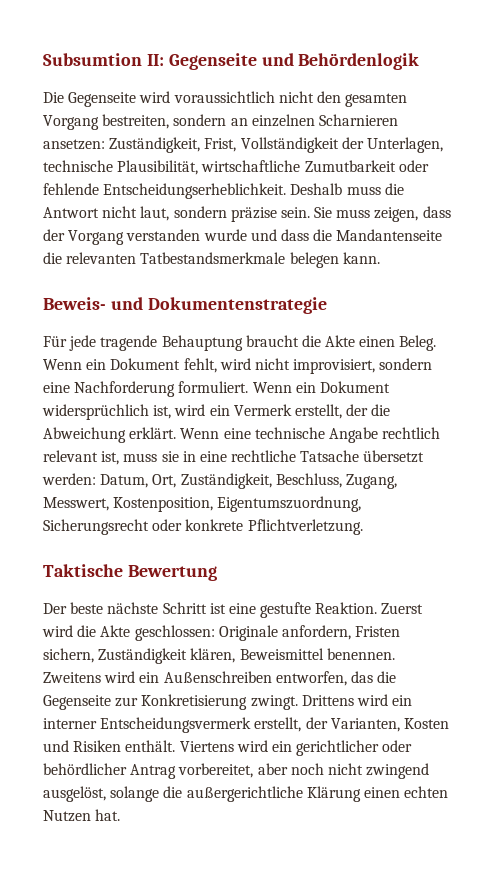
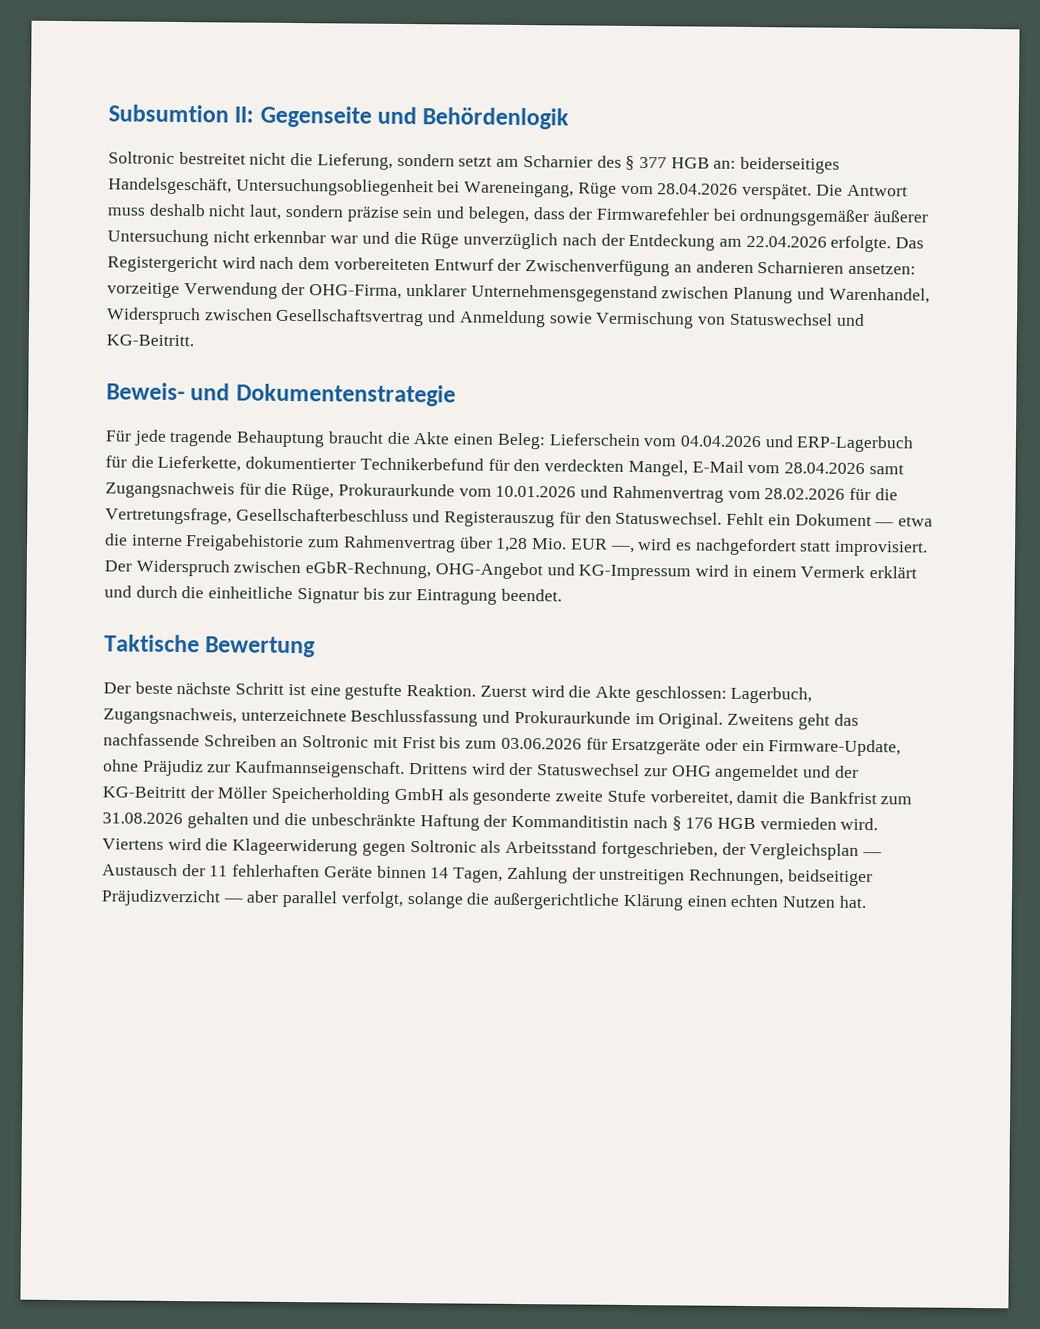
- Die Gegenseite wird voraussichtlich nicht den gesamten Vorgang bestreiten, sondern an einzelnen Scharnieren ansetzen: Zuständigkeit, Frist, Vollständigkeit der Unterlagen, technische Plausibilität, wirtschaftliche Zumutbarkeit oder fehlende Entscheidungserheblichkeit. Deshalb muss die Antwort nicht laut, sondern präzise sein. Sie muss zeigen, dass der Vorgang verstanden wurde und dass die Mandantenseite die relevanten Tatbestandsmerkmale belegen kann.
+ Soltronic bestreitet nicht die Lieferung, sondern setzt am Scharnier des § 377 HGB an: beiderseitiges Handelsgeschäft, Untersuchungsobliegenheit bei Wareneingang, Rüge vom 28.04.2026 verspätet. Die Antwort muss deshalb nicht laut, sondern präzise sein und belegen, dass der Firmwarefehler bei ordnungsgemäßer äußerer Untersuchung nicht erkennbar war und die Rüge unverzüglich nach der Entdeckung am 22.04.2026 erfolgte. Das Registergericht wird nach dem vorbereiteten Entwurf der Zwischenverfügung an anderen Scharnieren ansetzen: vorzeitige Verwendung der OHG-Firma, unklarer Unternehmensgegenstand zwischen Planung und Warenhandel, Widerspruch zwischen Gesellschaftsvertrag und Anmeldung sowie Vermischung von Statuswechsel und KG-Beitritt.
- Für jede tragende Behauptung braucht die Akte einen Beleg. Wenn ein Dokument fehlt, wird nicht improvisiert, sondern eine Nachforderung formuliert. Wenn ein Dokument widersprüchlich ist, wird ein Vermerk erstellt, der die Abweichung erklärt. Wenn eine technische Angabe rechtlich relevant ist, muss sie in eine rechtliche Tatsache übersetzt werden: Datum, Ort, Zuständigkeit, Beschluss, Zugang, Messwert, Kostenposition, Eigentumszuordnung, Sicherungsrecht oder konkrete Pflichtverletzung.
+ Für jede tragende Behauptung braucht die Akte einen Beleg: Lieferschein vom 04.04.2026 und ERP-Lagerbuch für die Lieferkette, dokumentierter Technikerbefund für den verdeckten Mangel, E-Mail vom 28.04.2026 samt Zugangsnachweis für die Rüge, Prokuraurkunde vom 10.01.2026 und Rahmenvertrag vom 28.02.2026 für die Vertretungsfrage, Gesellschafterbeschluss und Registerauszug für den Statuswechsel. Fehlt ein Dokument — etwa die interne Freigabehistorie zum Rahmenvertrag über 1,28 Mio. EUR —, wird es nachgefordert statt improvisiert. Der Widerspruch zwischen eGbR-Rechnung, OHG-Angebot und KG-Impressum wird in einem Vermerk erklärt und durch die einheitliche Signatur bis zur Eintragung beendet.
- Zuerst wird die Akte geschlossen: Originale anfordern, Fristen sichern, Zuständigkeit klären, Beweismittel benennen. Zweitens wird ein Außenschreiben entworfen, das die Gegenseite zur Konkretisierung zwingt. Drittens wird ein interner Entscheidungsvermerk erstellt, der Varianten, Kosten und Risiken enthält. Viertens wird ein gerichtlicher oder behördlicher Antrag vorbereitet, aber noch nicht zwingend ausgelöst, solange die außergerichtliche Klärung einen echten Nutzen hat.
+ Zuerst wird die Akte geschlossen: Lagerbuch, Zugangsnachweis, unterzeichnete Beschlussfassung und Prokuraurkunde im Original. Zweitens geht das nachfassende Schreiben an Soltronic mit Frist bis zum 03.06.2026 für Ersatzgeräte oder ein Firmware-Update, ohne Präjudiz zur Kaufmannseigenschaft. Drittens wird der Statuswechsel zur OHG angemeldet und der KG-Beitritt der Möller Speicherholding GmbH als gesonderte zweite Stufe vorbereitet, damit die Bankfrist zum 31.08.2026 gehalten und die unbeschränkte Haftung der Kommanditistin nach § 176 HGB vermieden wird. Viertens wird die Klageerwiderung gegen Soltronic als Arbeitsstand fortgeschrieben, der Vergleichsplan — Austausch der 11 fehlerhaften Geräte binnen 14 Tagen, Zahlung der unstreitigen Rechnungen, beidseitiger Präjudizverzicht — aber parallel verfolgt, solange die außergerichtliche Klärung einen echten Nutzen hat.

